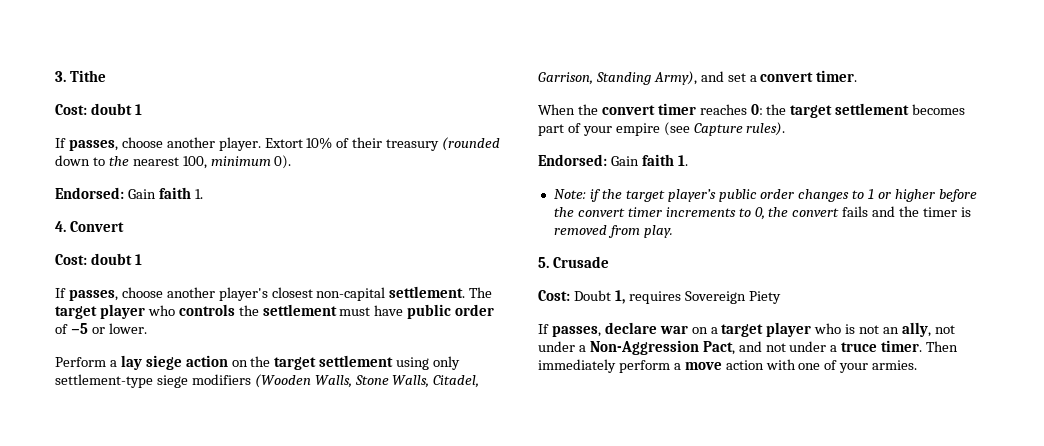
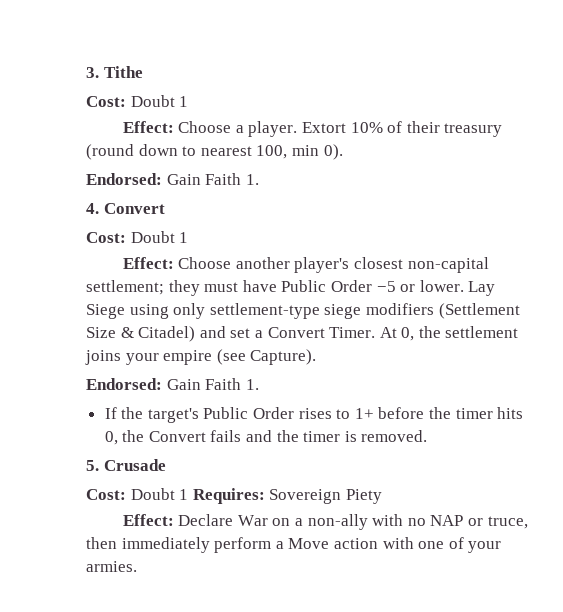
  3. Tithe
- Cost: doubt 1
- If passes, choose another player.
+ Cost: Doubt 1
+ Effect: Choose a player.
- Extort 10% of their treasury (rounded down to the nearest 100, minimum 0).
- Endorsed: Gain faith 1.
+ Extort 10% of their treasury (round down to nearest 100, min 0).
+ Endorsed: Gain Faith 1.
  4. Convert
- Cost: doubt 1
- If passes, choose another player's closest non-capital settlement. The target player who controls the settlement must have public order of −5 or lower.
- Perform a lay siege action on the target settlement using only settlement-type siege modifiers (Wooden Walls, Stone Walls, Citadel, Garrison, Standing Army), and set a convert timer.
- When the convert timer reaches 0: the target settlement becomes part of your empire (see Capture rules).
- Endorsed: Gain faith 1.
- Note: if the target player’s public order changes to 1 or higher before the convert timer increments to 0, the convert fails and the timer is removed from play.
+ Cost: Doubt 1
+ Effect: Choose another player's closest non-capital settlement; they must have Public Order −5 or lower. Lay Siege using only settlement-type siege modifiers (Settlement Size & Citadel) and set a Convert Timer. At 0, the settlement joins your empire (see Capture).
+ Endorsed: Gain Faith 1.
+ If the target's Public Order rises to 1+ before the timer hits 0, the Convert fails and the timer is removed.
- Cost: Doubt 1, requires Sovereign Piety
+ Cost: Doubt 1 Requires: Sovereign Piety
- If passes, declare war on a target player who is not an ally, not under a Non-Aggression Pact, and not under a truce timer. Then immediately perform a move action with one of your armies.
+ Effect: Declare War on a non-ally with no NAP or truce, then immediately perform a Move action with one of your armies.

